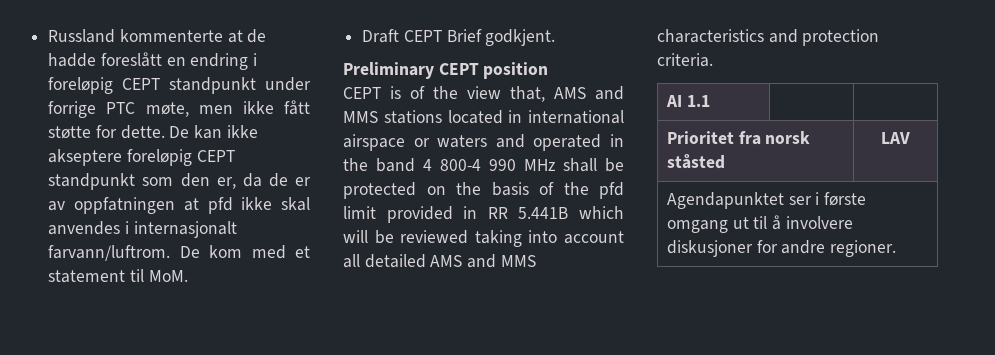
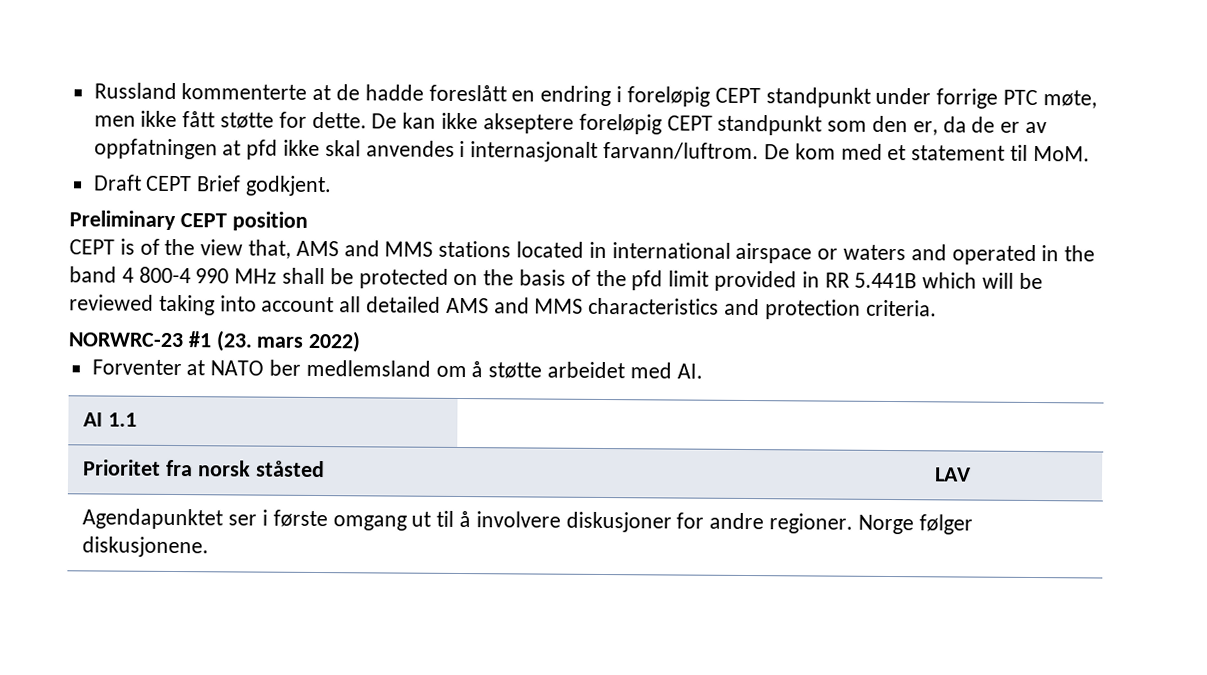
+ NORWRC-23 #1 (23. mars 2022)
+ Forventer at NATO ber medlemsland om å støtte arbeidet med AI.
- Agendapunktet ser i første omgang ut til å involvere diskusjoner for andre regioner.
+ Agendapunktet ser i første omgang ut til å involvere diskusjoner for andre regioner. Norge følger diskusjonene.

